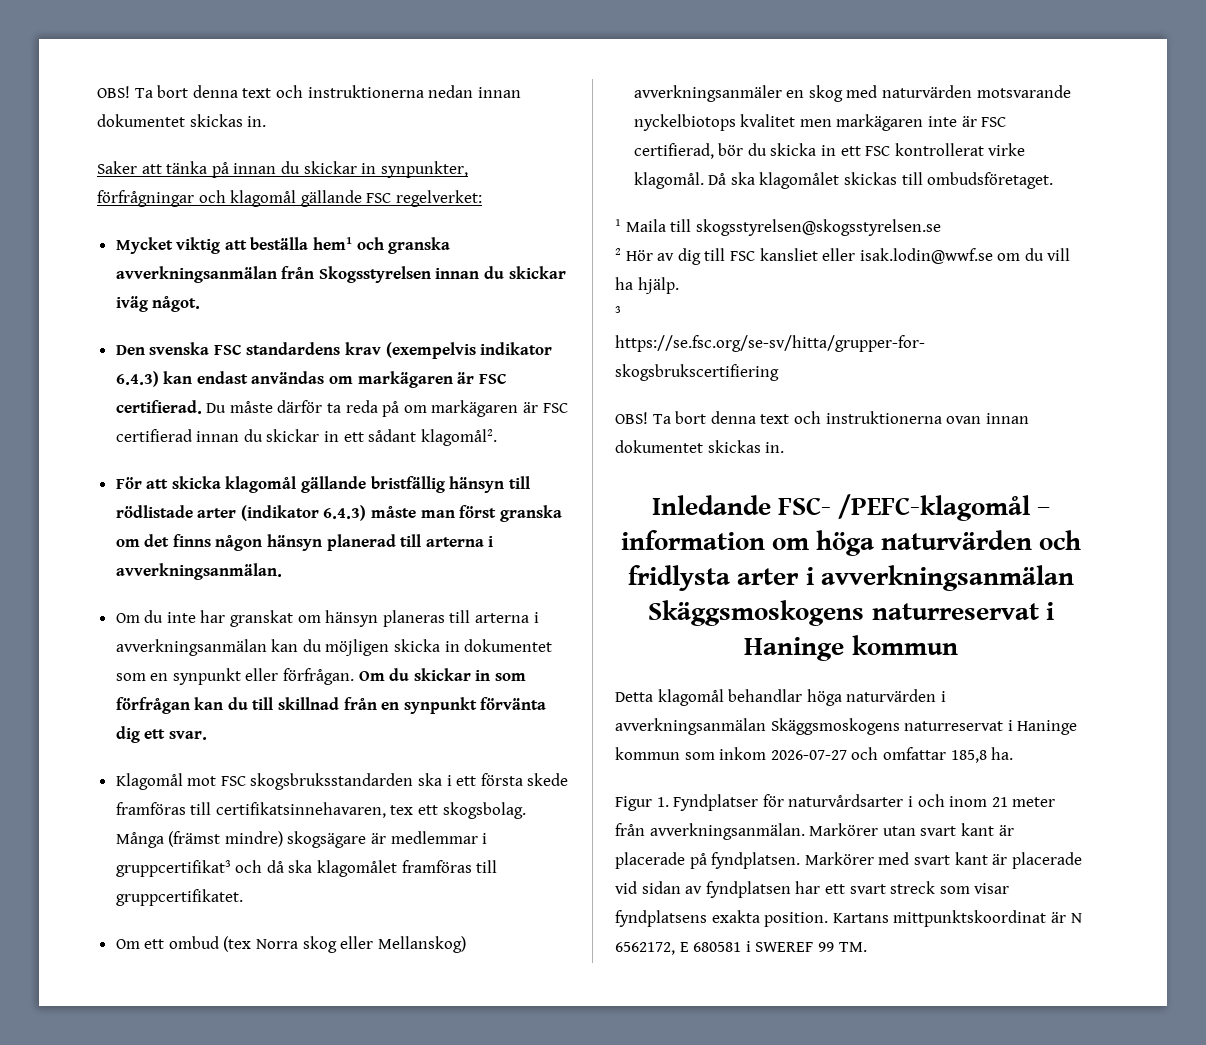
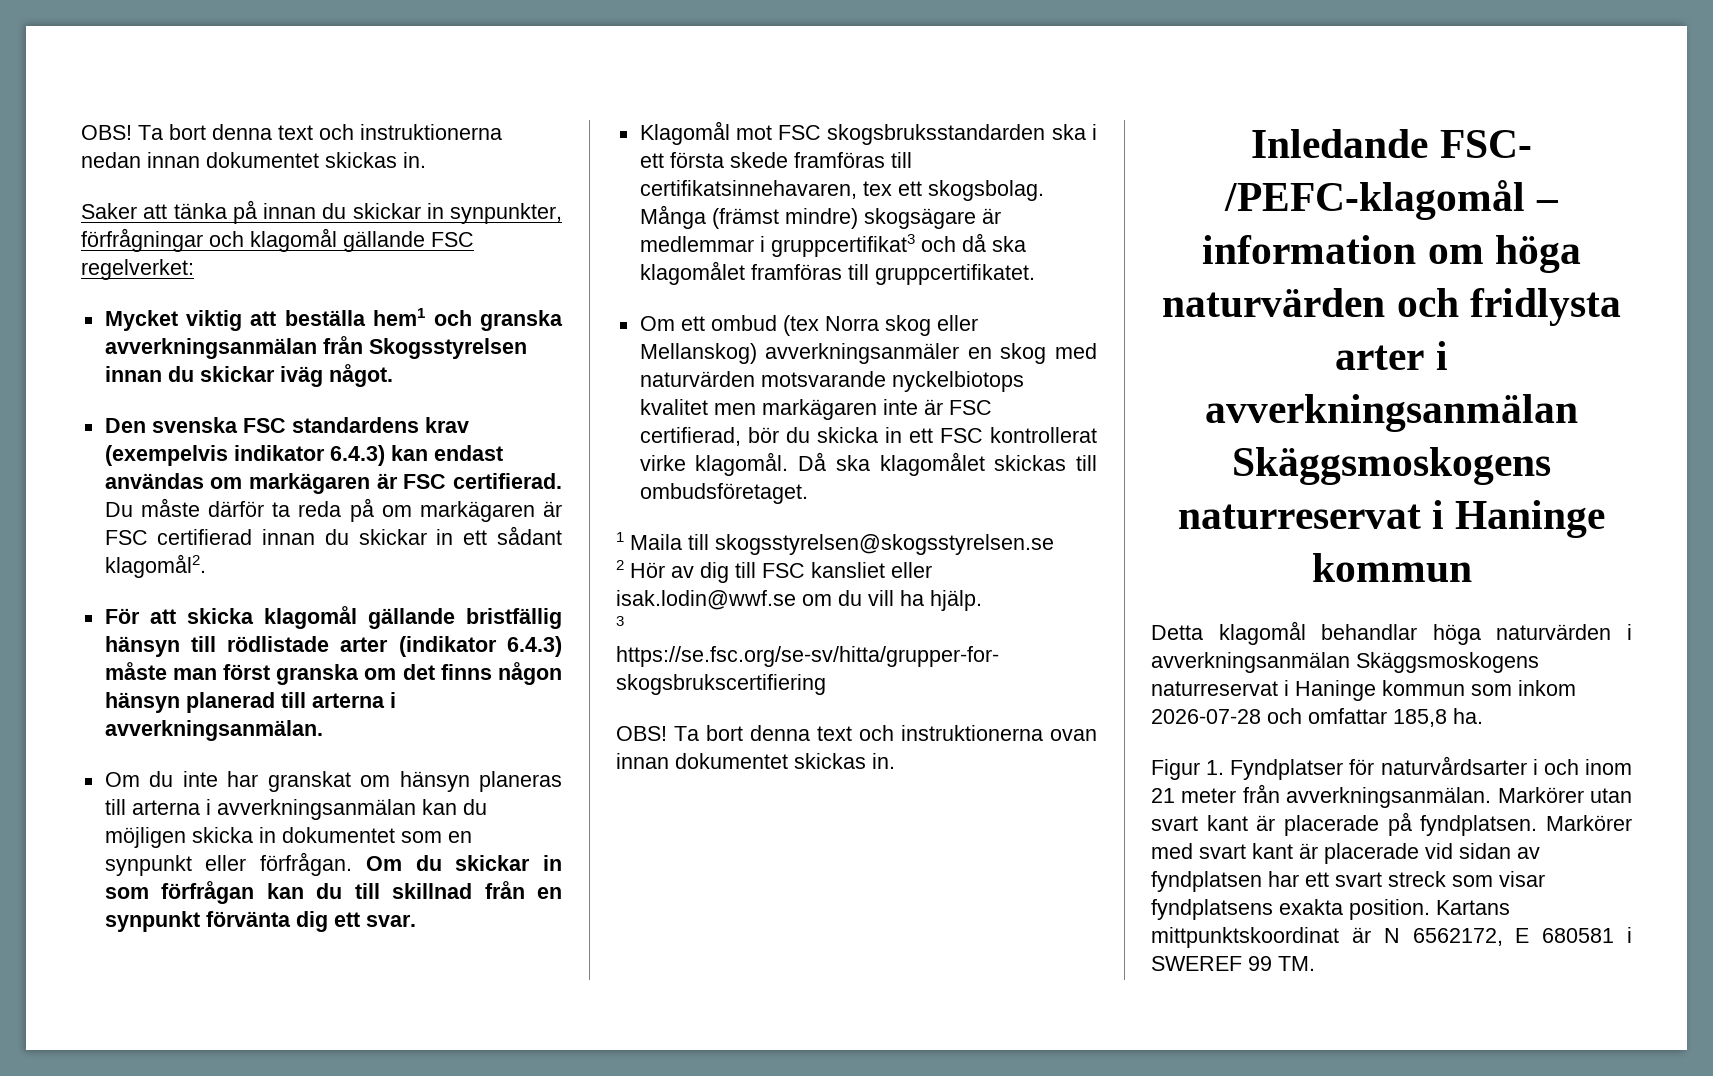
- Detta klagomål behandlar höga naturvärden i avverkningsanmälan Skäggsmoskogens naturreservat i Haninge kommun som inkom 2026-07-27 och omfattar 185,8 ha.
+ Detta klagomål behandlar höga naturvärden i avverkningsanmälan Skäggsmoskogens naturreservat i Haninge kommun som inkom 2026-07-28 och omfattar 185,8 ha.

